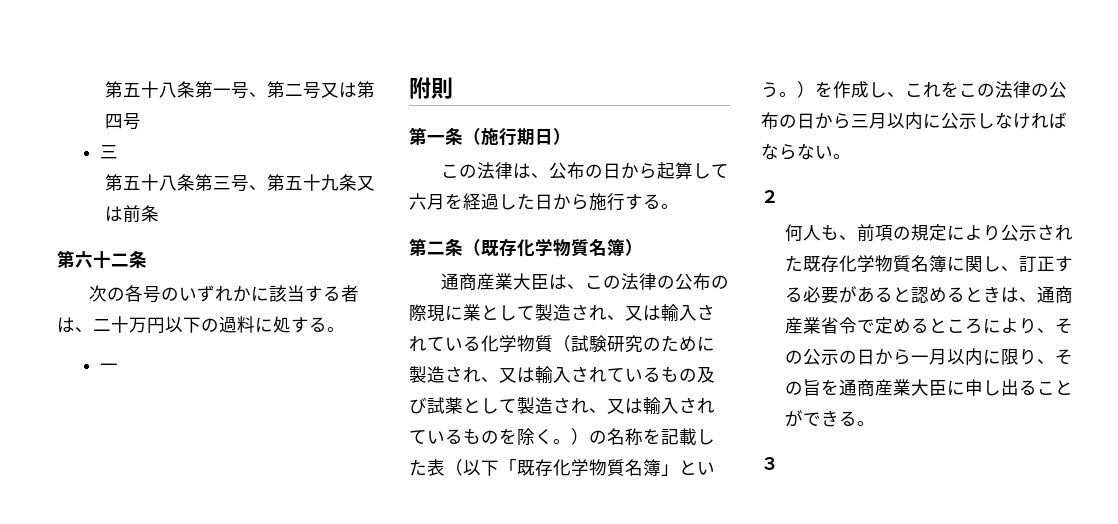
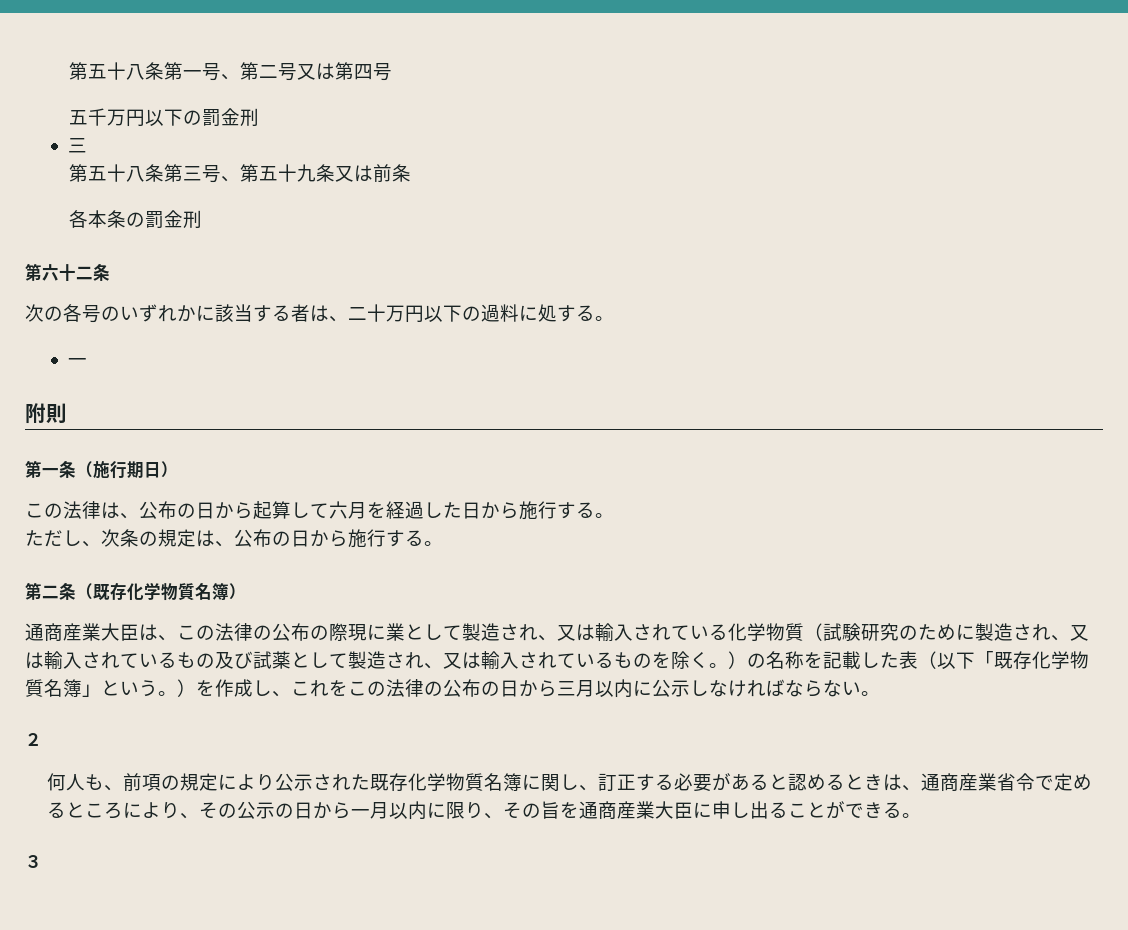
+ 五千万円以下の罰金刑
+ 各本条の罰金刑
+ ただし、次条の規定は、公布の日から施行する。

